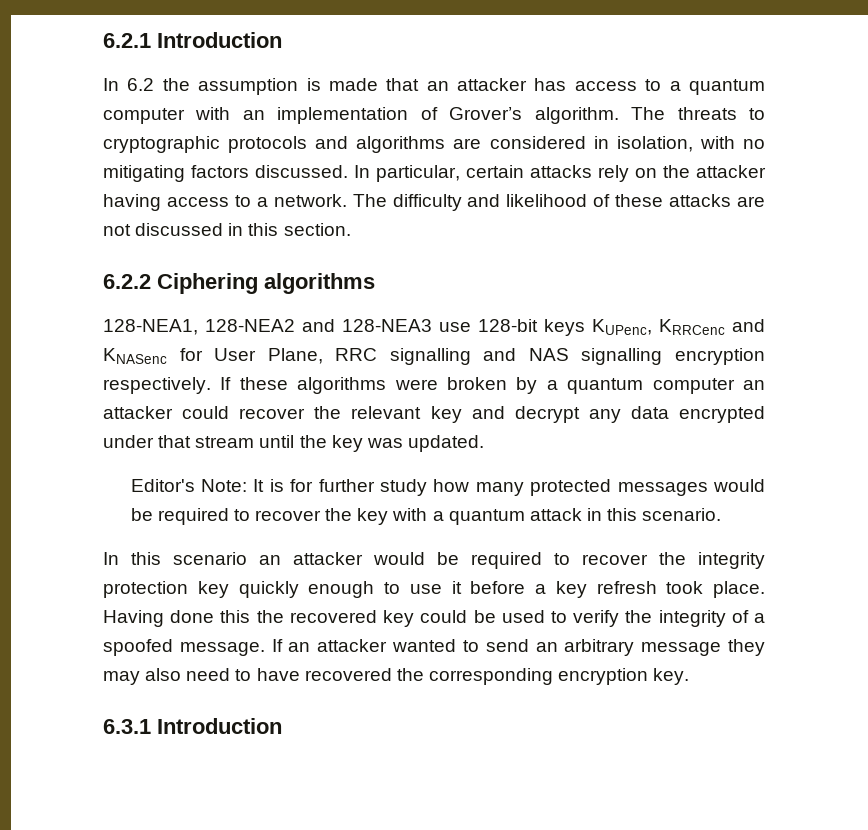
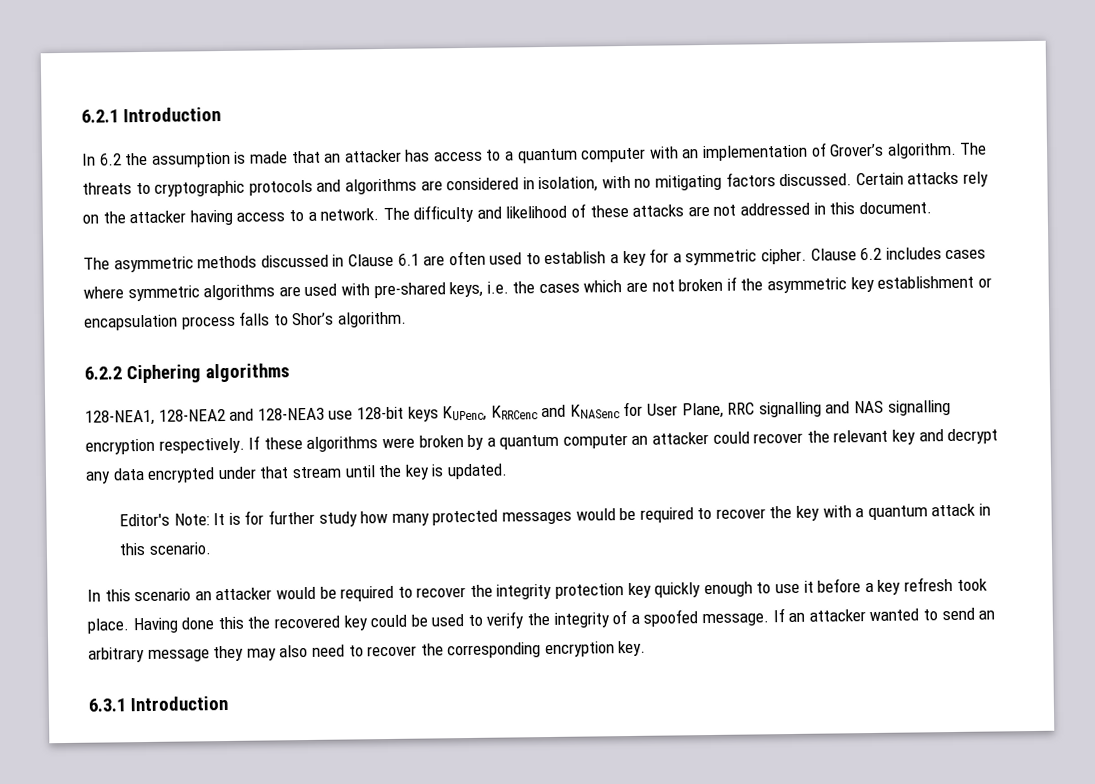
- In particular, certain attacks rely on the attacker having access to a network.
+ Certain attacks rely on the attacker having access to a network.
- The difficulty and likelihood of these attacks are not discussed in this section.
+ The difficulty and likelihood of these attacks are not addressed in this document.
+ The asymmetric methods discussed in Clause 6.1 are often used to establish a key for a symmetric cipher. Clause 6.2 includes cases where symmetric algorithms are used with pre-shared keys, i.e. the cases which are not broken if the asymmetric key establishment or encapsulation process falls to Shor’s algorithm.
- If these algorithms were broken by a quantum computer an attacker could recover the relevant key and decrypt any data encrypted under that stream until the key was updated.
+ If these algorithms were broken by a quantum computer an attacker could recover the relevant key and decrypt any data encrypted under that stream until the key is updated.
- If an attacker wanted to send an arbitrary message they may also need to have recovered the corresponding encryption key.
+ If an attacker wanted to send an arbitrary message they may also need to recover the corresponding encryption key.

